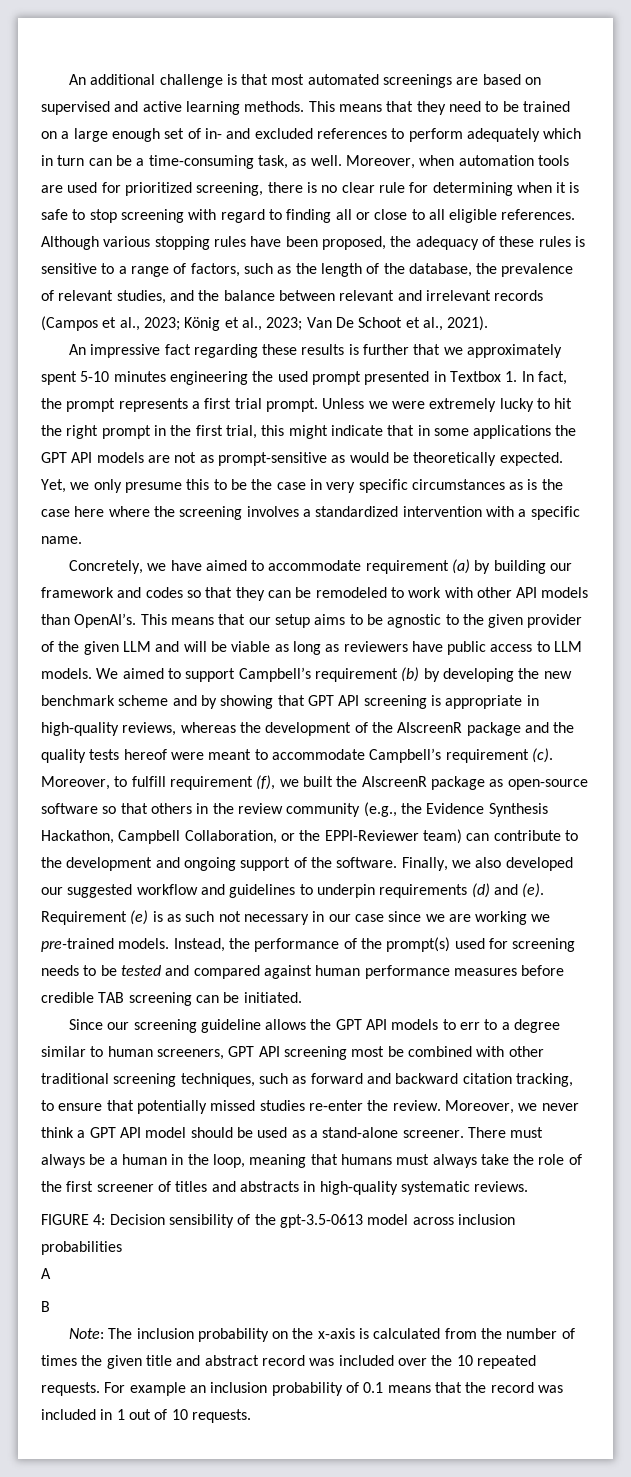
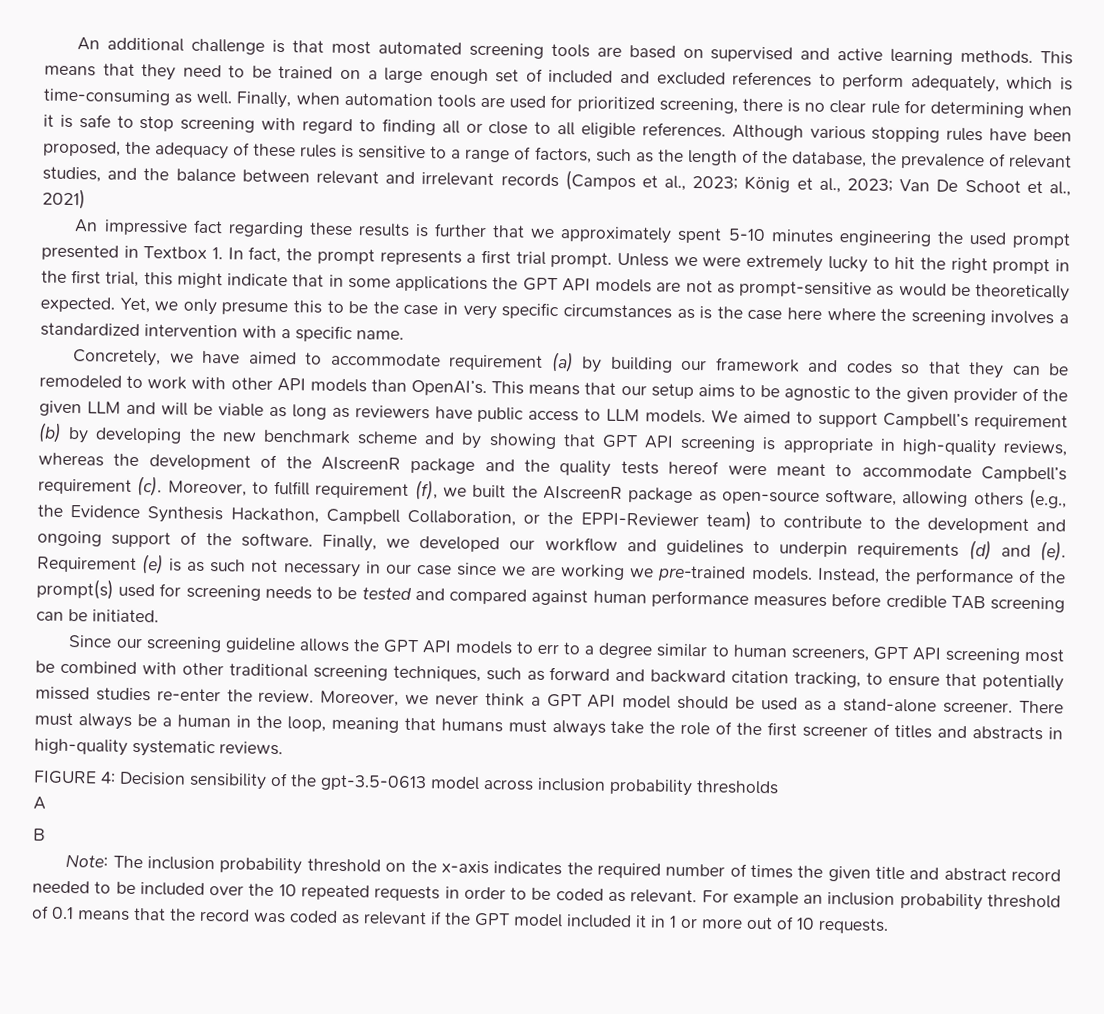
- An additional challenge is that most automated screenings are based on supervised and active learning methods.
+ An additional challenge is that most automated screening tools are based on supervised and active learning methods.
- This means that they need to be trained on a large enough set of in- and excluded references to perform adequately which in turn can be a time-consuming task, as well.
+ This means that they need to be trained on a large enough set of included and excluded references to perform adequately, which is time-consuming as well.
- Moreover, when automation tools are used for prioritized screening, there is no clear rule for determining when it is safe to stop screening with regard to finding all or close to all eligible references.
+ Finally, when automation tools are used for prioritized screening, there is no clear rule for determining when it is safe to stop screening with regard to finding all or close to all eligible references.
- Although various stopping rules have been proposed, the adequacy of these rules is sensitive to a range of factors, such as the length of the database, the prevalence of relevant studies, and the balance between relevant and irrelevant records (Campos et al., 2023; König et al., 2023; Van De Schoot et al., 2021).
+ Although various stopping rules have been proposed, the adequacy of these rules is sensitive to a range of factors, such as the length of the database, the prevalence of relevant studies, and the balance between relevant and irrelevant records (Campos et al., 2023; König et al., 2023; Van De Schoot et al., 2021)
- Moreover, to fulfill requirement (f), we built the AIscreenR package as open-source software so that others in the review community (e.g., the Evidence Synthesis Hackathon, Campbell Collaboration, or the EPPI-Reviewer team) can contribute to the development and ongoing support of the software.
+ Moreover, to fulfill requirement (f), we built the AIscreenR package as open-source software, allowing others (e.g., the Evidence Synthesis Hackathon, Campbell Collaboration, or the EPPI-Reviewer team) to contribute to the development and ongoing support of the software.
- Finally, we also developed our suggested workflow and guidelines to underpin requirements (d) and (e).
+ Finally, we developed our workflow and guidelines to underpin requirements (d) and (e).
- FIGURE 4: Decision sensibility of the gpt-3.5-0613 model across inclusion probabilities
+ FIGURE 4: Decision sensibility of the gpt-3.5-0613 model across inclusion probability thresholds
- Note: The inclusion probability on the x-axis is calculated from the number of times the given title and abstract record was included over the 10 repeated requests.
+ Note: The inclusion probability threshold on the x-axis indicates the required number of times the given title and abstract record needed to be included over the 10 repeated requests in order to be coded as relevant.
- For example an inclusion probability of 0.1 means that the record was included in 1 out of 10 requests.
+ For example an inclusion probability threshold of 0.1 means that the record was coded as relevant if the GPT model included it in 1 or more out of 10 requests.

